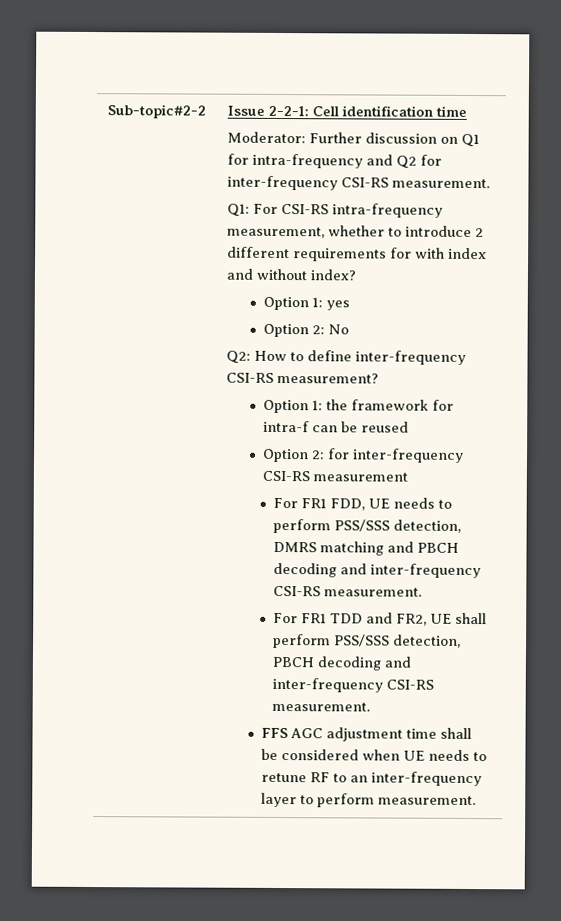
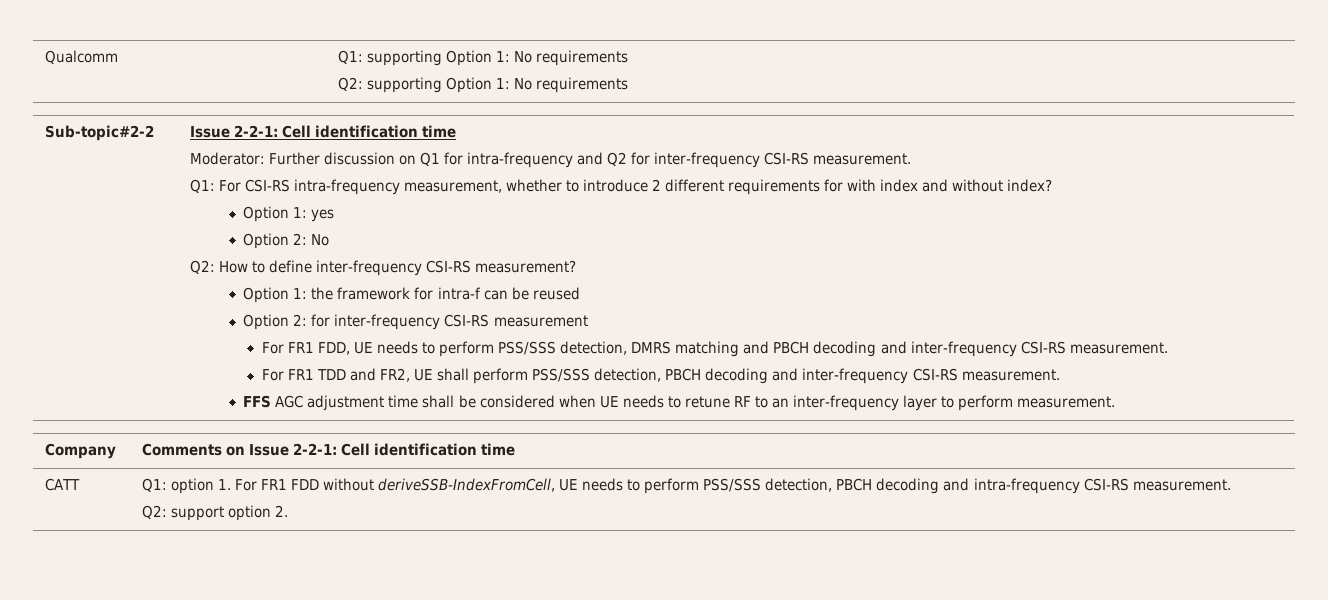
+ Qualcomm | Q1: supporting Option 1: No requirements
+ Q2: supporting Option 1: No requirements
+ Company | Comments on Issue 2-2-1: Cell identification time
+ CATT | Q1: option 1. For FR1 FDD without deriveSSB-IndexFromCell, UE needs to perform PSS/SSS detection, PBCH decoding and intra-frequency CSI-RS measurement.
+ Q2: support option 2.

